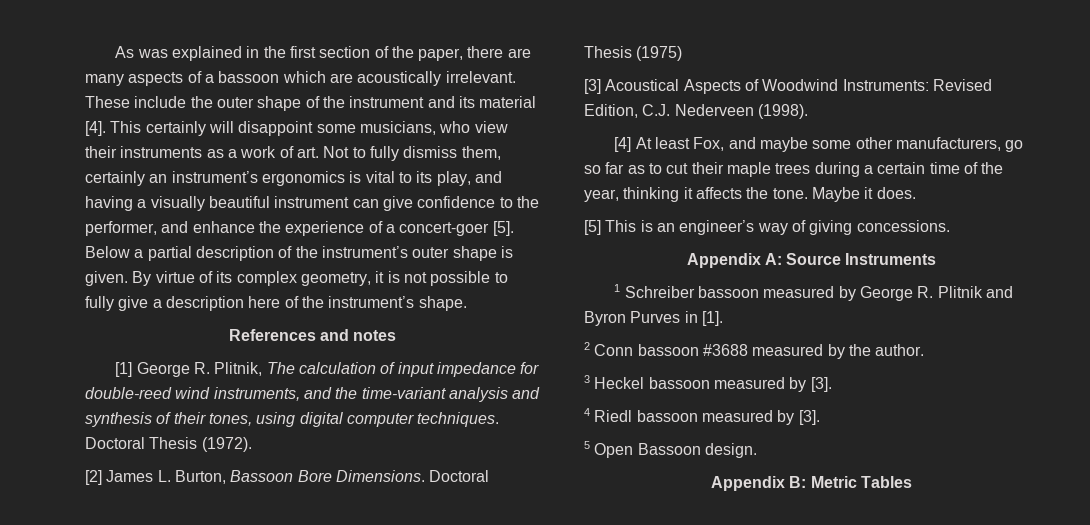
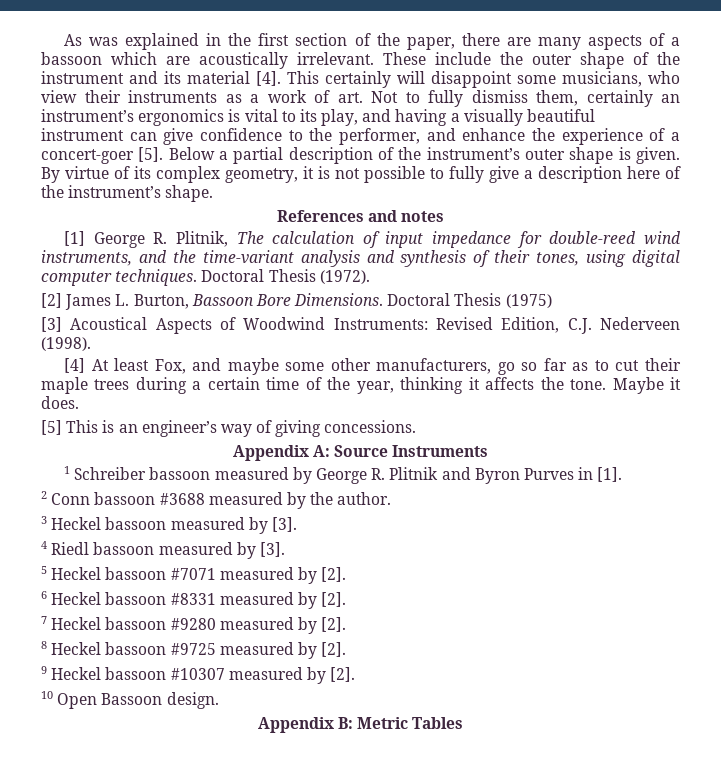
- 5 Open Bassoon design.
+ 5 Heckel bassoon #7071 measured by [2].
+ 6 Heckel bassoon #8331 measured by [2].
+ 7 Heckel bassoon #9280 measured by [2].
+ 8 Heckel bassoon #9725 measured by [2].
+ 9 Heckel bassoon #10307 measured by [2].
+ 10 Open Bassoon design.

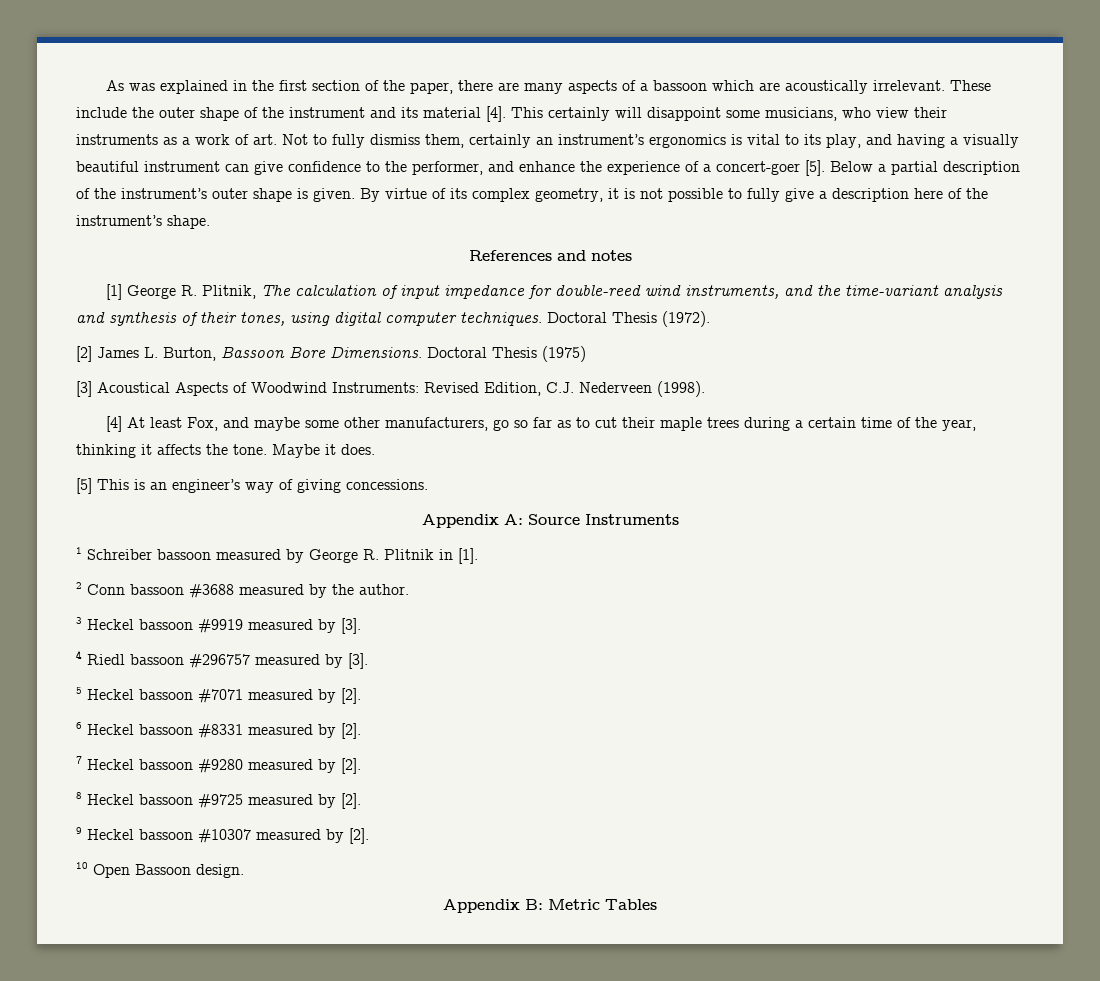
- 1 Schreiber bassoon measured by George R. Plitnik and Byron Purves in [1].
+ 1 Schreiber bassoon measured by George R. Plitnik in [1].
- 3 Heckel bassoon measured by [3].
+ 3 Heckel bassoon #9919 measured by [3].
- 4 Riedl bassoon measured by [3].
+ 4 Riedl bassoon #296757 measured by [3].

